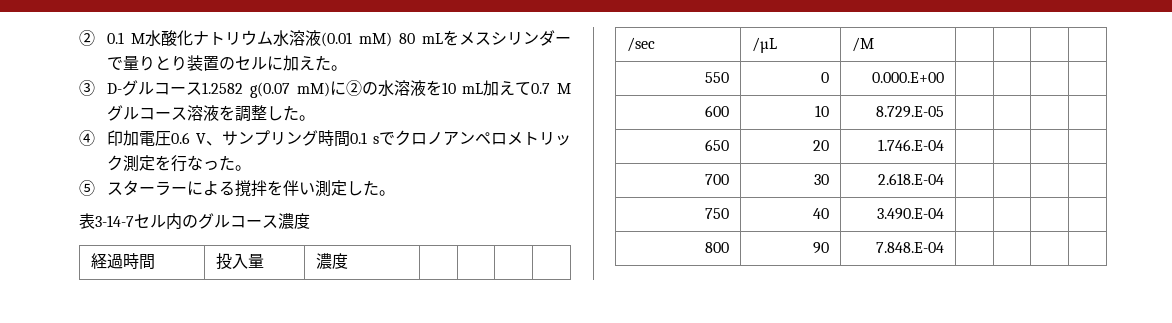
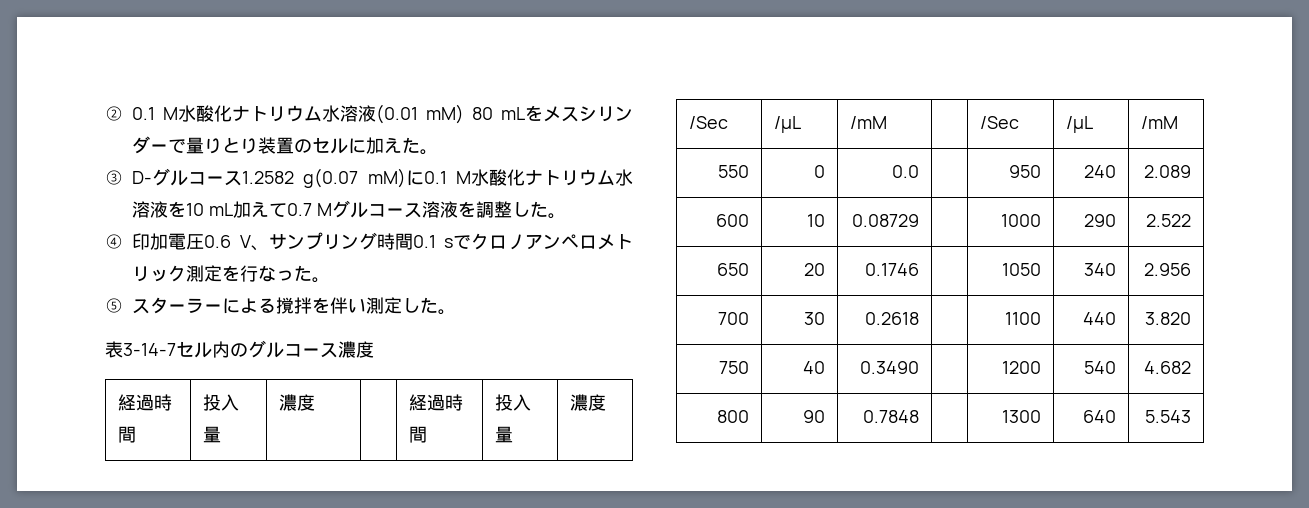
- ③ D-グルコース1.2582 g(0.07 mM)に②の水溶液を10 mL加えて0.7 Mグルコース溶液を調整した。
+ ③ D-グルコース1.2582 g(0.07 mM)に0.1 M水酸化ナトリウム水溶液を10 mL加えて0.7 Mグルコース溶液を調整した。
- 経過時間 | 投入量 | 濃度 | | | |
- /sec | /µL | /M | | | |
- 550 | 0 | 0.000.E+00 | | | |
- 600 | 10 | 8.729.E-05 | | | |
- 650 | 20 | 1.746.E-04 | | | |
- 700 | 30 | 2.618.E-04 | | | |
- 750 | 40 | 3.490.E-04 | | | |
- 800 | 90 | 7.848.E-04 | | | |
+ 経過時間 | 投入量 | 濃度 | | 経過時間 | 投入量 | 濃度
+ /Sec | /µL | /mM | | /Sec | /µL | /mM
+ 550 | 0 | 0.0 | | 950 | 240 | 2.089
+ 600 | 10 | 0.08729 | | 1000 | 290 | 2.522
+ 650 | 20 | 0.1746 | | 1050 | 340 | 2.956
+ 700 | 30 | 0.2618 | | 1100 | 440 | 3.820
+ 750 | 40 | 0.3490 | | 1200 | 540 | 4.682
+ 800 | 90 | 0.7848 | | 1300 | 640 | 5.543

